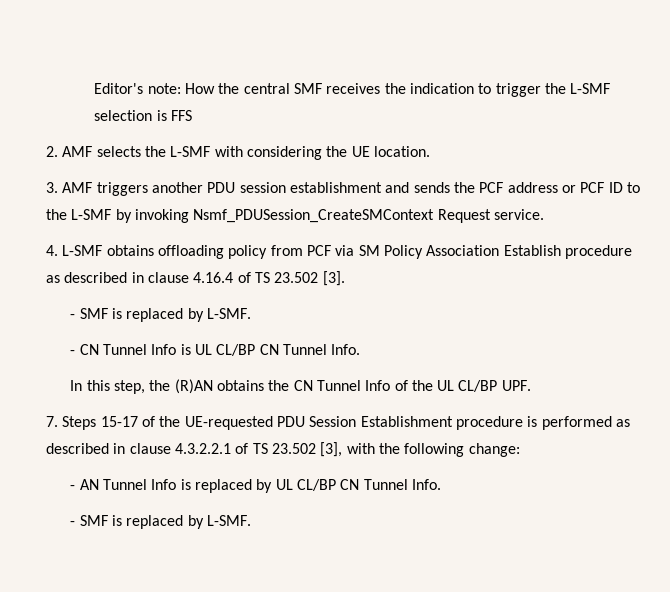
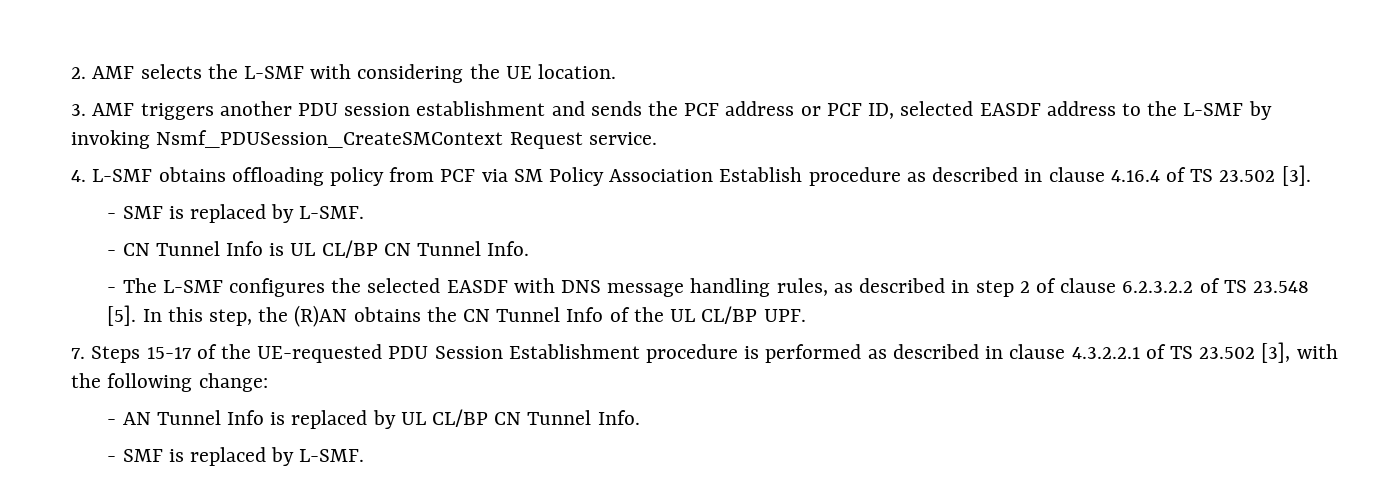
- Editor's note: How the central SMF receives the indication to trigger the L-SMF selection is FFS
- 3. AMF triggers another PDU session establishment and sends the PCF address or PCF ID to the L-SMF by invoking Nsmf_PDUSession_CreateSMContext Request service.
+ 3. AMF triggers another PDU session establishment and sends the PCF address or PCF ID, selected EASDF address to the L-SMF by invoking Nsmf_PDUSession_CreateSMContext Request service.
+ - The L-SMF configures the selected EASDF with DNS message handling rules, as described in step 2 of clause 6.2.3.2.2 of TS 23.548 [5].

